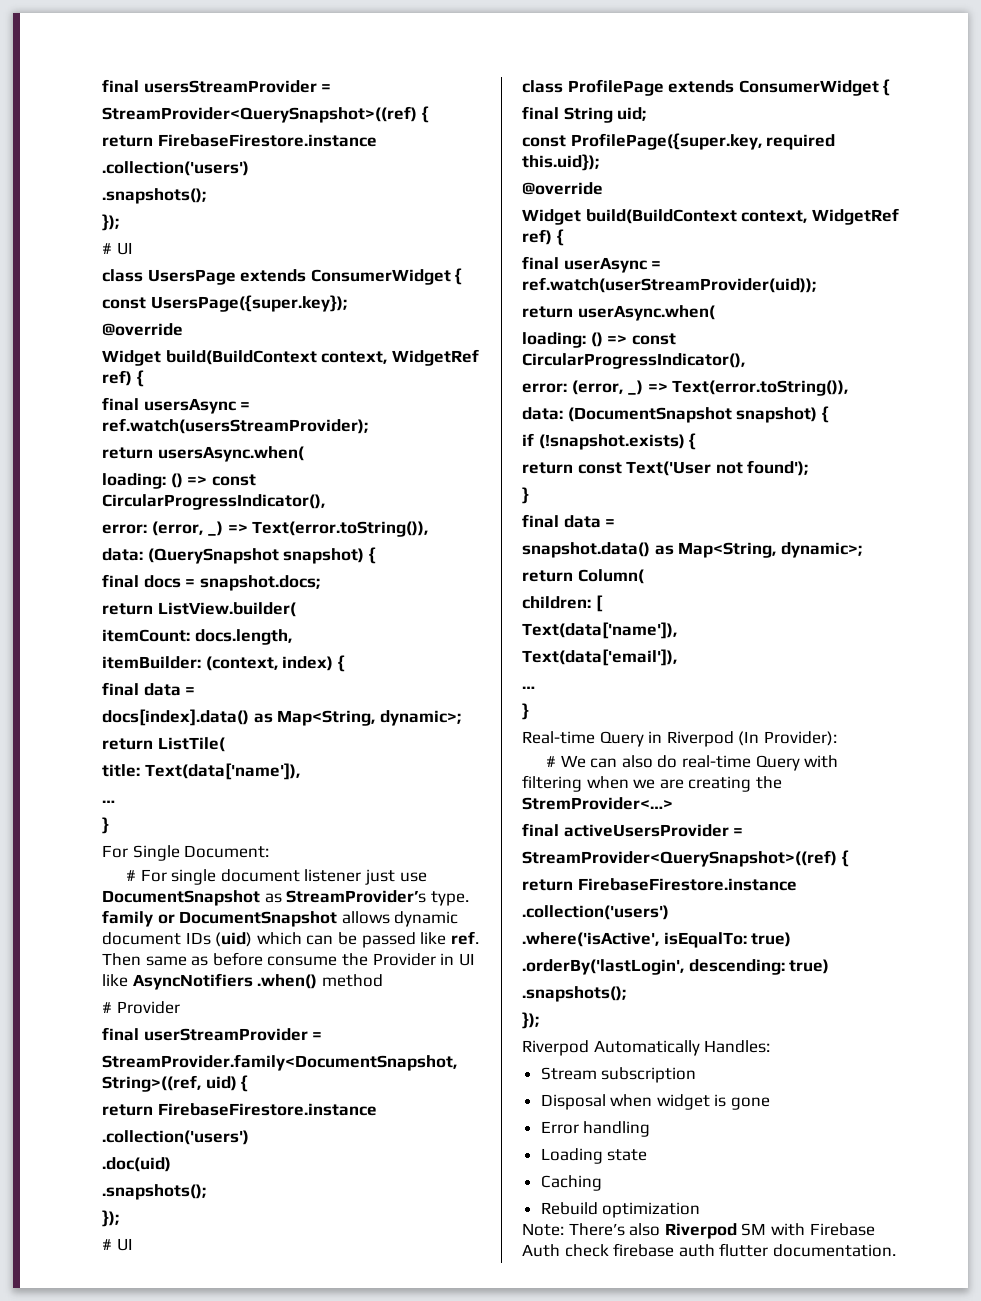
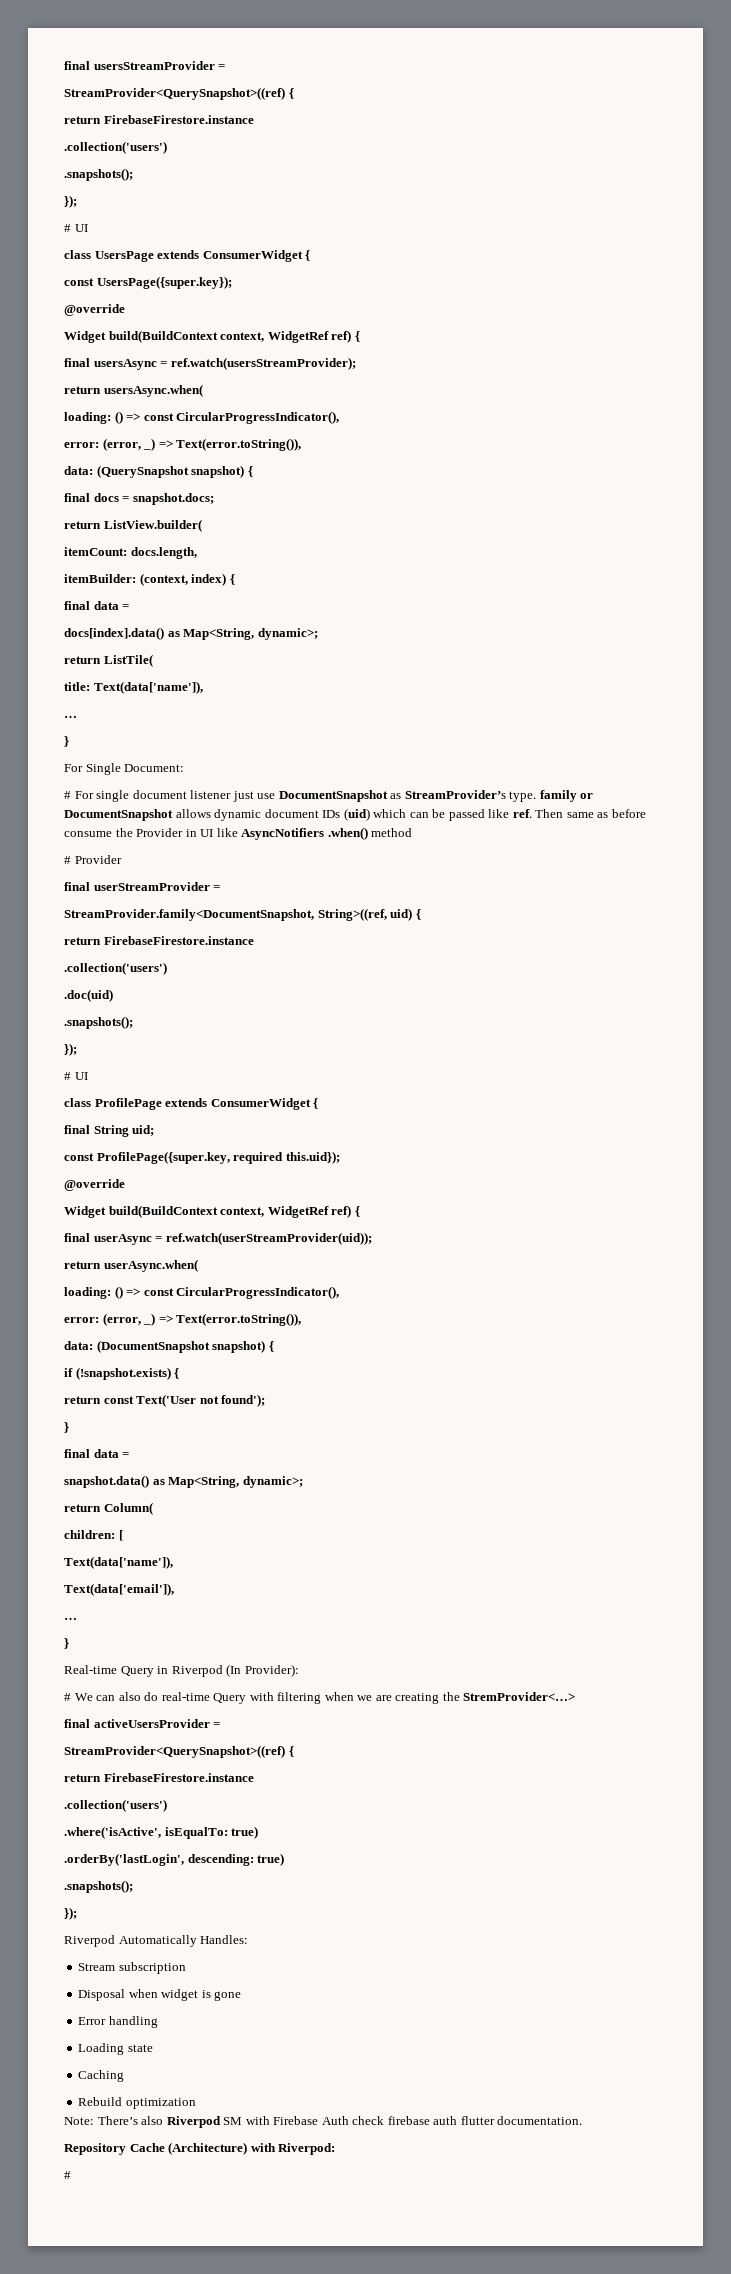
+ Repository Cache (Architecture) with Riverpod:
+ #

